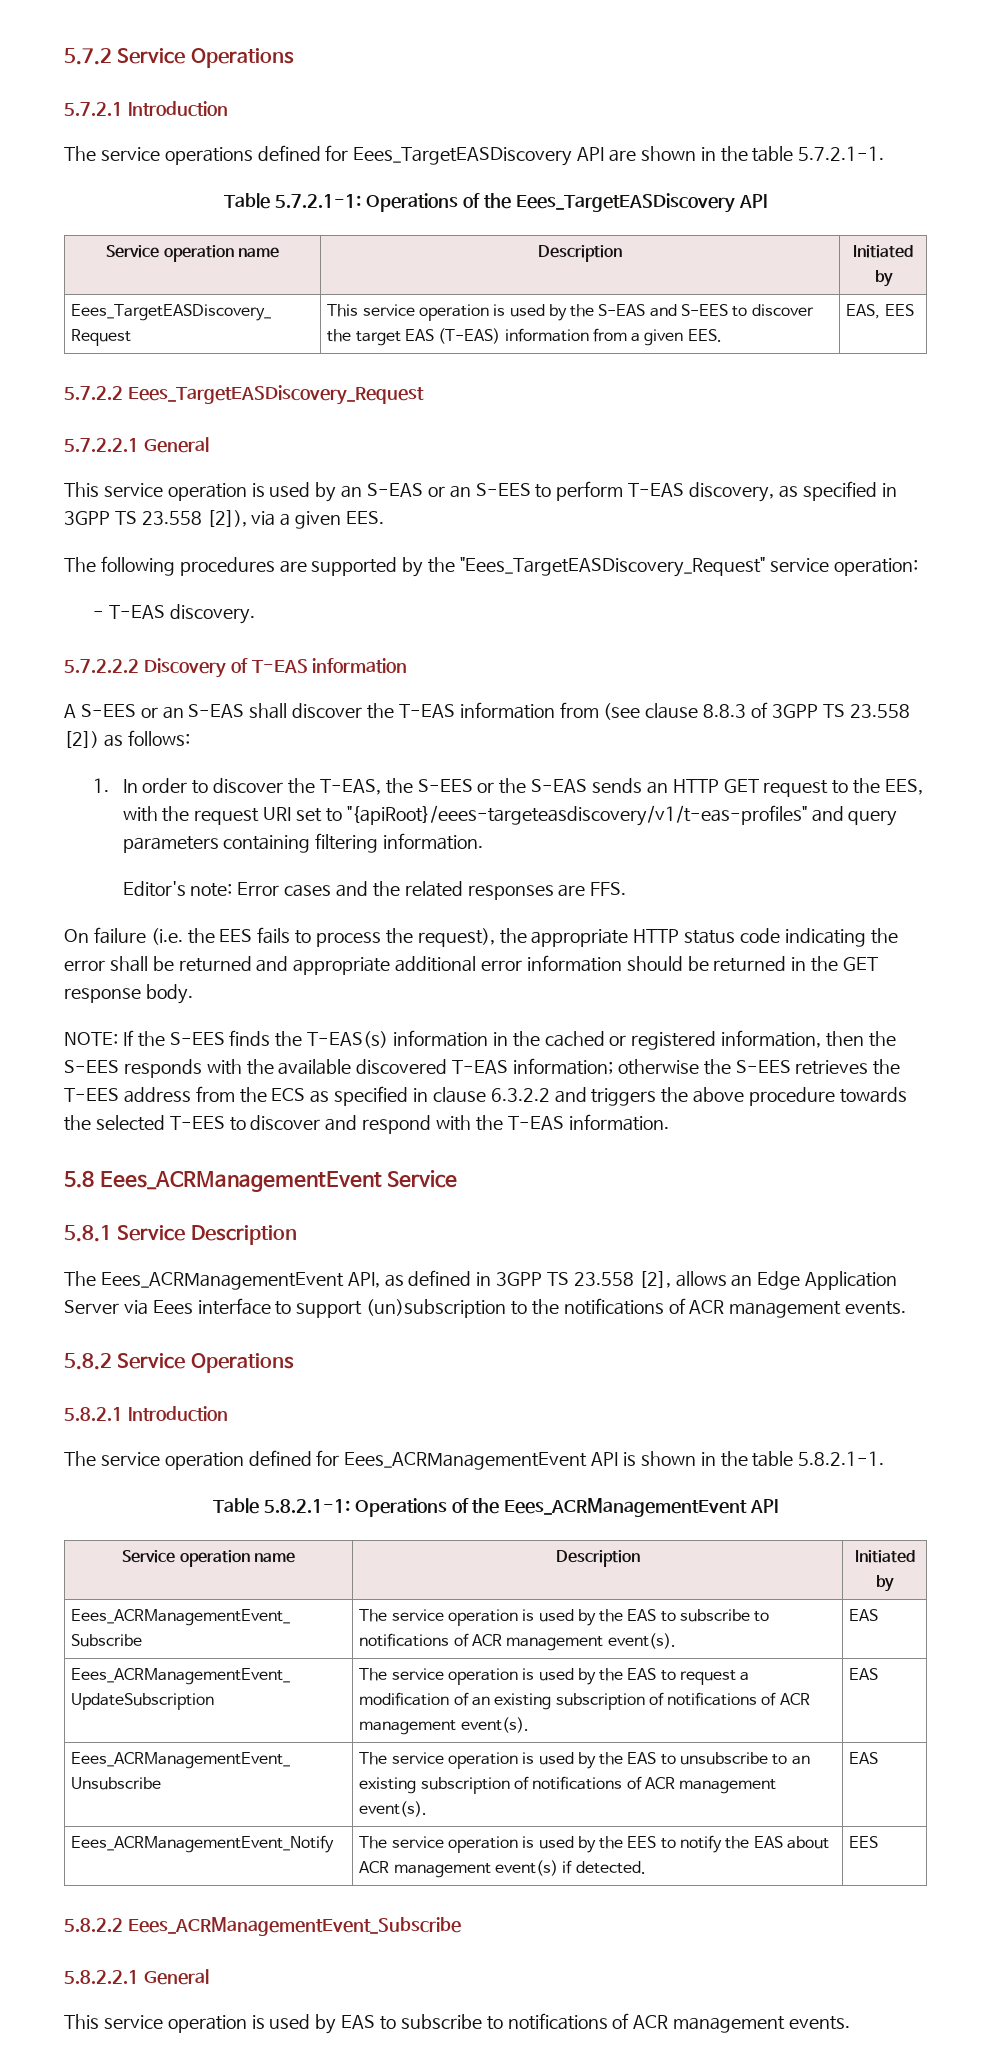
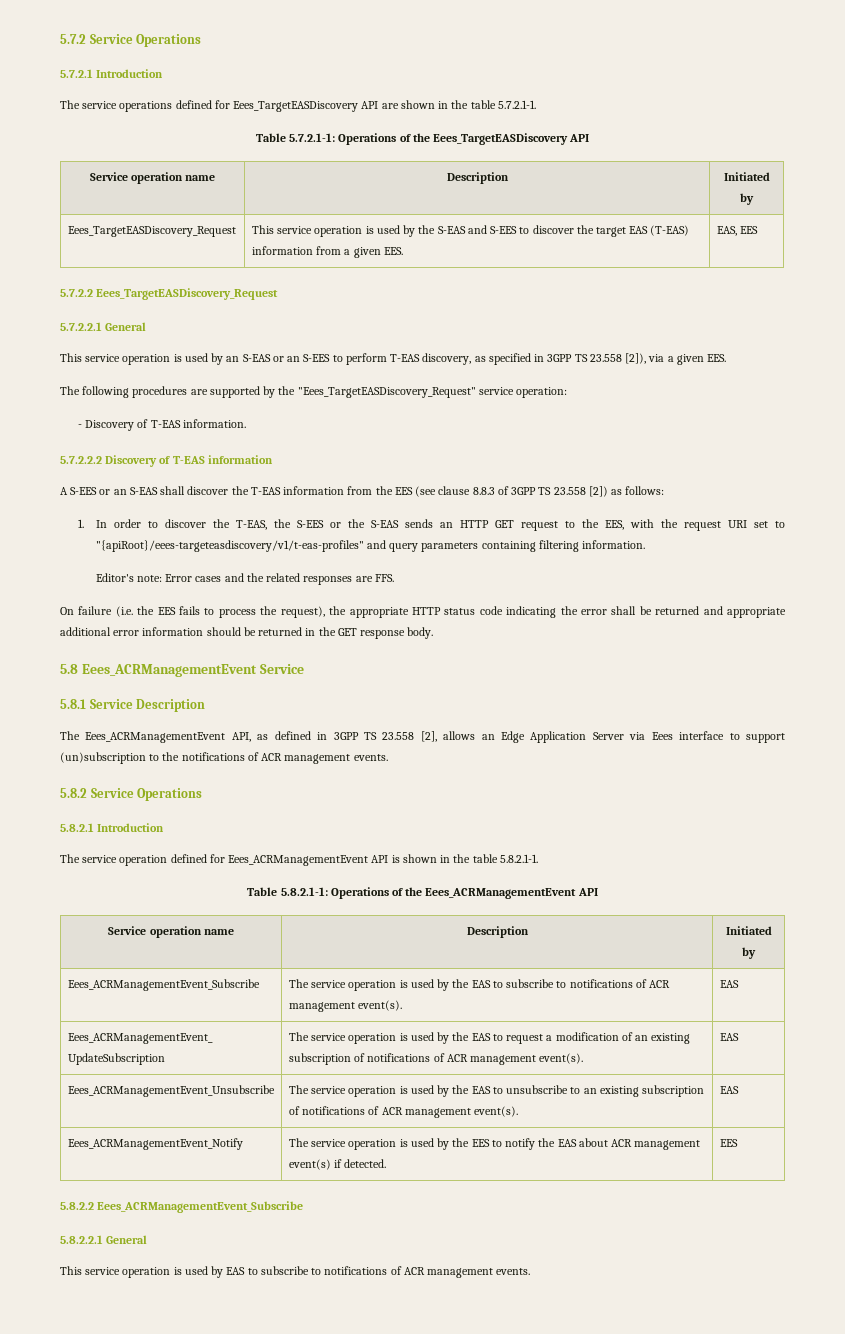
- - T-EAS discovery.
+ - Discovery of T-EAS information.
- A S-EES or an S-EAS shall discover the T-EAS information from (see clause 8.8.3 of 3GPP TS 23.558 [2]) as follows:
+ A S-EES or an S-EAS shall discover the T-EAS information from the EES (see clause 8.8.3 of 3GPP TS 23.558 [2]) as follows:
- NOTE: If the S-EES finds the T-EAS(s) information in the cached or registered information, then the S-EES responds with the available discovered T-EAS information; otherwise the S-EES retrieves the T-EES address from the ECS as specified in clause 6.3.2.2 and triggers the above procedure towards the selected T-EES to discover and respond with the T-EAS information.

